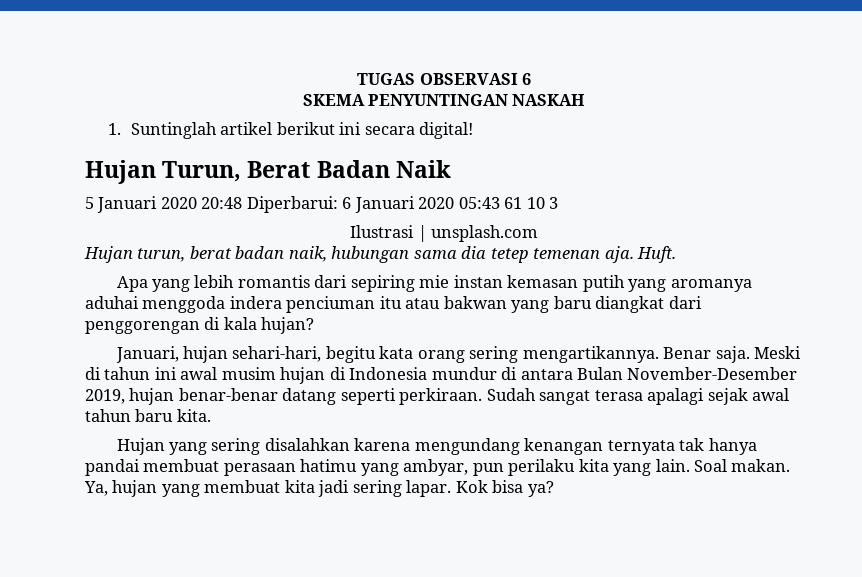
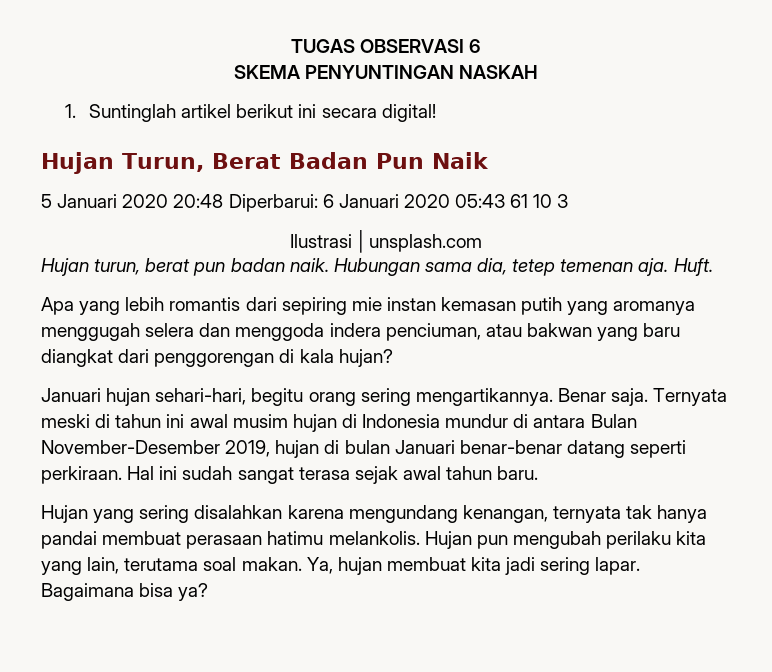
- Hujan Turun, Berat Badan Naik
+ Hujan Turun, Berat Badan Pun Naik
- Hujan turun, berat badan naik, hubungan sama dia tetep temenan aja.
+ Hujan turun, berat pun badan naik. Hubungan sama dia, tetep temenan aja.
- Apa yang lebih romantis dari sepiring mie instan kemasan putih yang aromanya aduhai menggoda indera penciuman itu atau bakwan yang baru diangkat dari penggorengan di kala hujan?
+ Apa yang lebih romantis dari sepiring mie instan kemasan putih yang aromanya menggugah selera dan menggoda indera penciuman, atau bakwan yang baru diangkat dari penggorengan di kala hujan?
- Januari, hujan sehari-hari, begitu kata orang sering mengartikannya.
+ Januari hujan sehari-hari, begitu orang sering mengartikannya.
- Meski di tahun ini awal musim hujan di Indonesia mundur di antara Bulan November-Desember 2019, hujan benar-benar datang seperti perkiraan.
+ Ternyata meski di tahun ini awal musim hujan di Indonesia mundur di antara Bulan November-Desember 2019, hujan di bulan Januari benar-benar datang seperti perkiraan.
- Sudah sangat terasa apalagi sejak awal tahun baru kita.
+ Hal ini sudah sangat terasa sejak awal tahun baru.
- Hujan yang sering disalahkan karena mengundang kenangan ternyata tak hanya pandai membuat perasaan hatimu yang ambyar, pun perilaku kita yang lain. Soal makan.
+ Hujan yang sering disalahkan karena mengundang kenangan, ternyata tak hanya pandai membuat perasaan hatimu melankolis. Hujan pun mengubah perilaku kita yang lain, terutama soal makan.
- Ya, hujan yang membuat kita jadi sering lapar.
+ Ya, hujan membuat kita jadi sering lapar.
- Kok bisa ya?
+ Bagaimana bisa ya?

